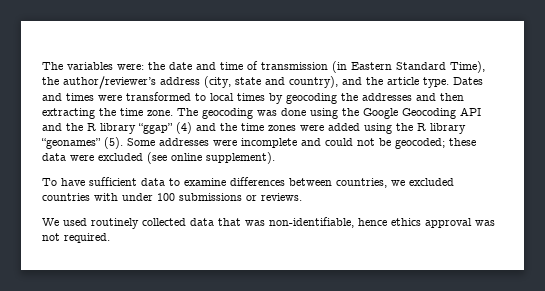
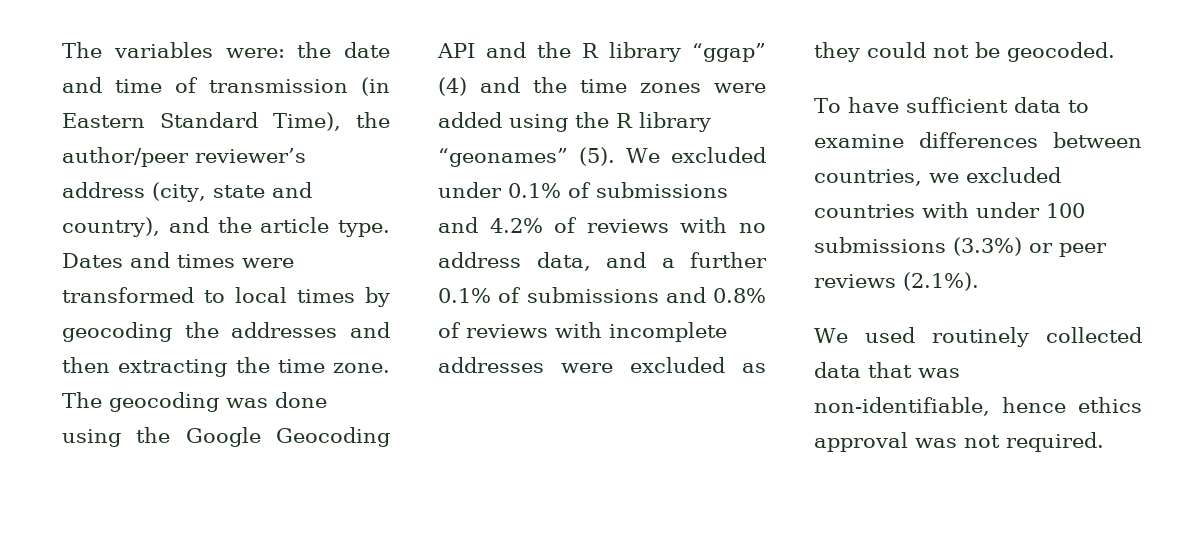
- The variables were: the date and time of transmission (in Eastern Standard Time), the author/reviewer’s address (city, state and country), and the article type.
+ The variables were: the date and time of transmission (in Eastern Standard Time), the author/peer reviewer’s address (city, state and country), and the article type.
- Some addresses were incomplete and could not be geocoded; these data were excluded (see online supplement).
+ We excluded under 0.1% of submissions and 4.2% of reviews with no address data, and a further 0.1% of submissions and 0.8% of reviews with incomplete addresses were excluded as they could not be geocoded.
- To have sufficient data to examine differences between countries, we excluded countries with under 100 submissions or reviews.
+ To have sufficient data to examine differences between countries, we excluded countries with under 100 submissions (3.3%) or peer reviews (2.1%).

